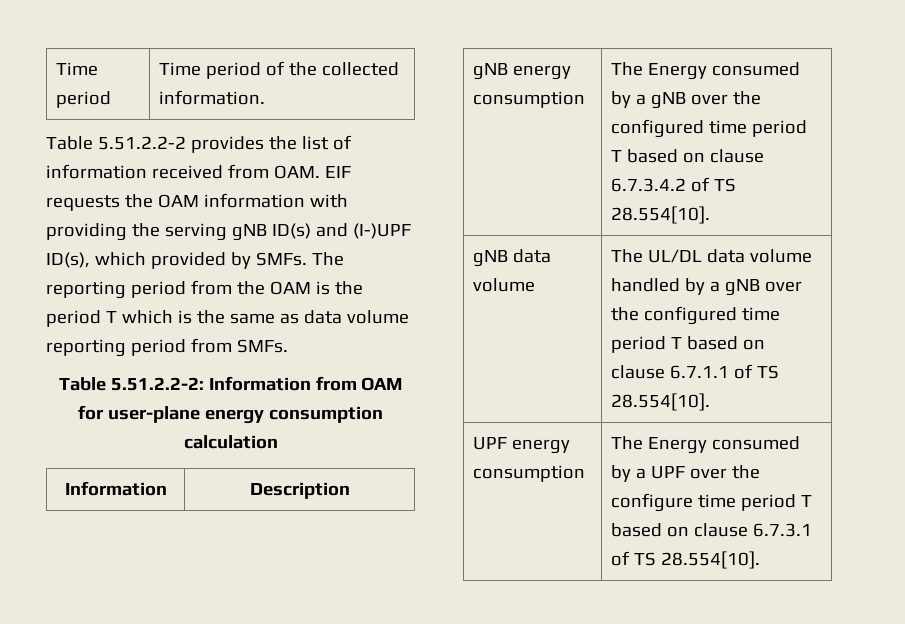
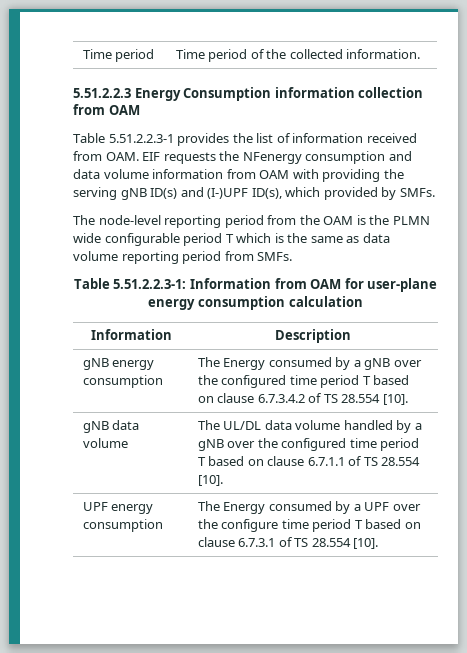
- Table 5.51.2.2-2 provides the list of information received from OAM. EIF requests the OAM information with providing the serving gNB ID(s) and (I-)UPF ID(s), which provided by SMFs. The reporting period from the OAM is the period T which is the same as data volume reporting period from SMFs.
+ 5.51.2.2.3 Energy Consumption information collection from OAM
+ Table 5.51.2.2.3-1 provides the list of information received from OAM. EIF requests the NFenergy consumption and data volume information from OAM with providing the serving gNB ID(s) and (I-)UPF ID(s), which provided by SMFs.
+ The node-level reporting period from the OAM is the PLMN wide configurable period T which is the same as data volume reporting period from SMFs.
- Table 5.51.2.2-2: Information from OAM for user-plane energy consumption calculation
+ Table 5.51.2.2.3-1: Information from OAM for user-plane energy consumption calculation
- gNB energy consumption | The Energy consumed by a gNB over the configured time period T based on clause 6.7.3.4.2 of TS 28.554[10].
+ gNB energy consumption | The Energy consumed by a gNB over the configured time period T based on clause 6.7.3.4.2 of TS 28.554 [10].
- gNB data volume | The UL/DL data volume handled by a gNB over the configured time period T based on clause 6.7.1.1 of TS 28.554[10].
+ gNB data volume | The UL/DL data volume handled by a gNB over the configured time period T based on clause 6.7.1.1 of TS 28.554 [10].
- UPF energy consumption | The Energy consumed by a UPF over the configure time period T based on clause 6.7.3.1 of TS 28.554[10].
+ UPF energy consumption | The Energy consumed by a UPF over the configure time period T based on clause 6.7.3.1 of TS 28.554 [10].

